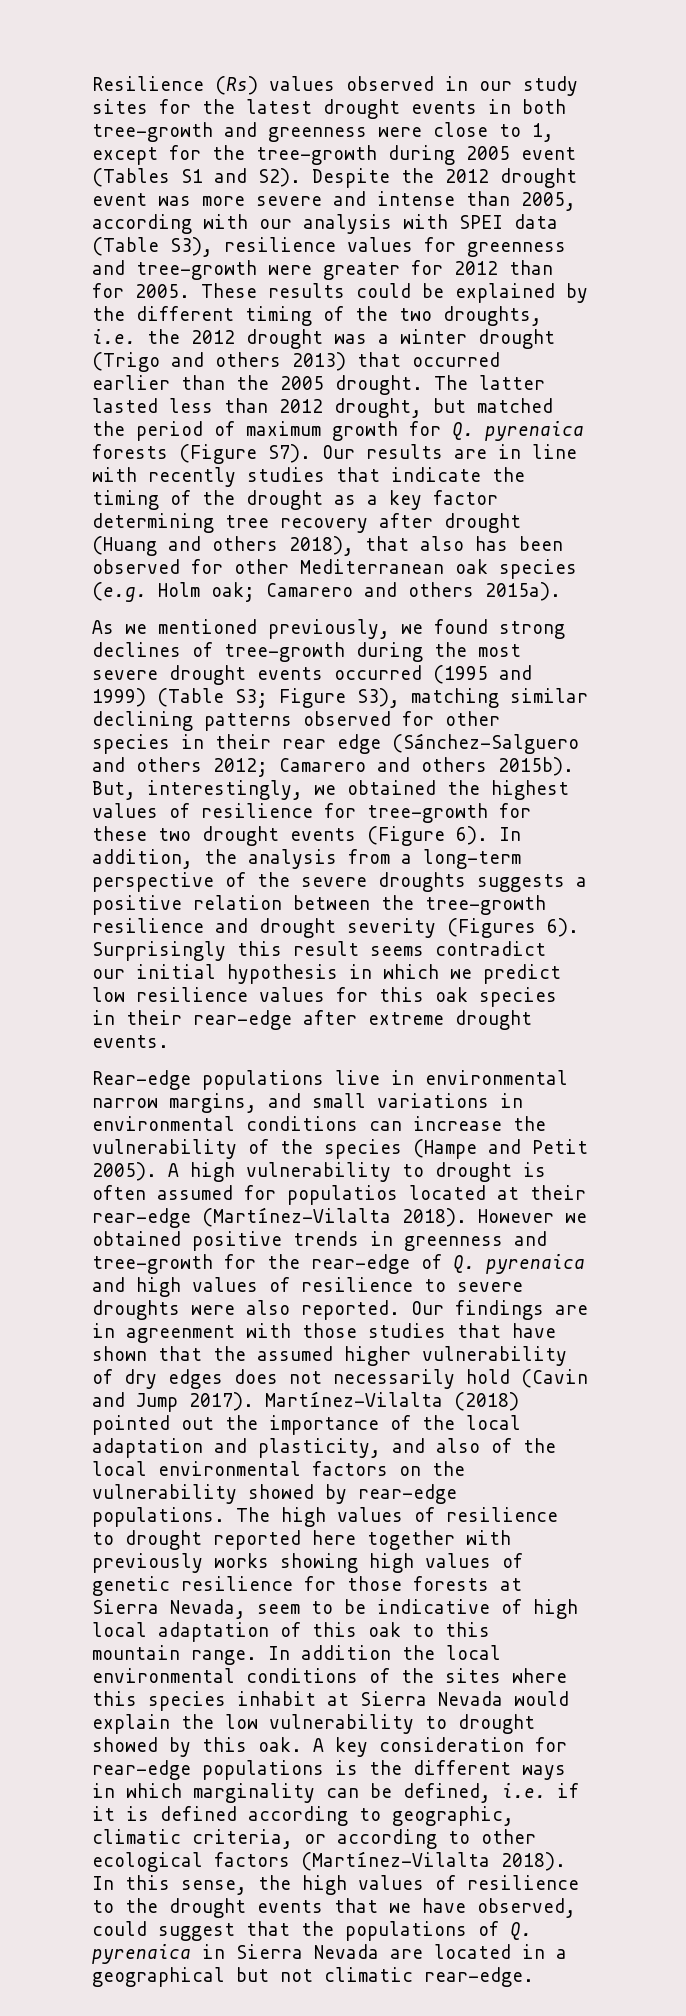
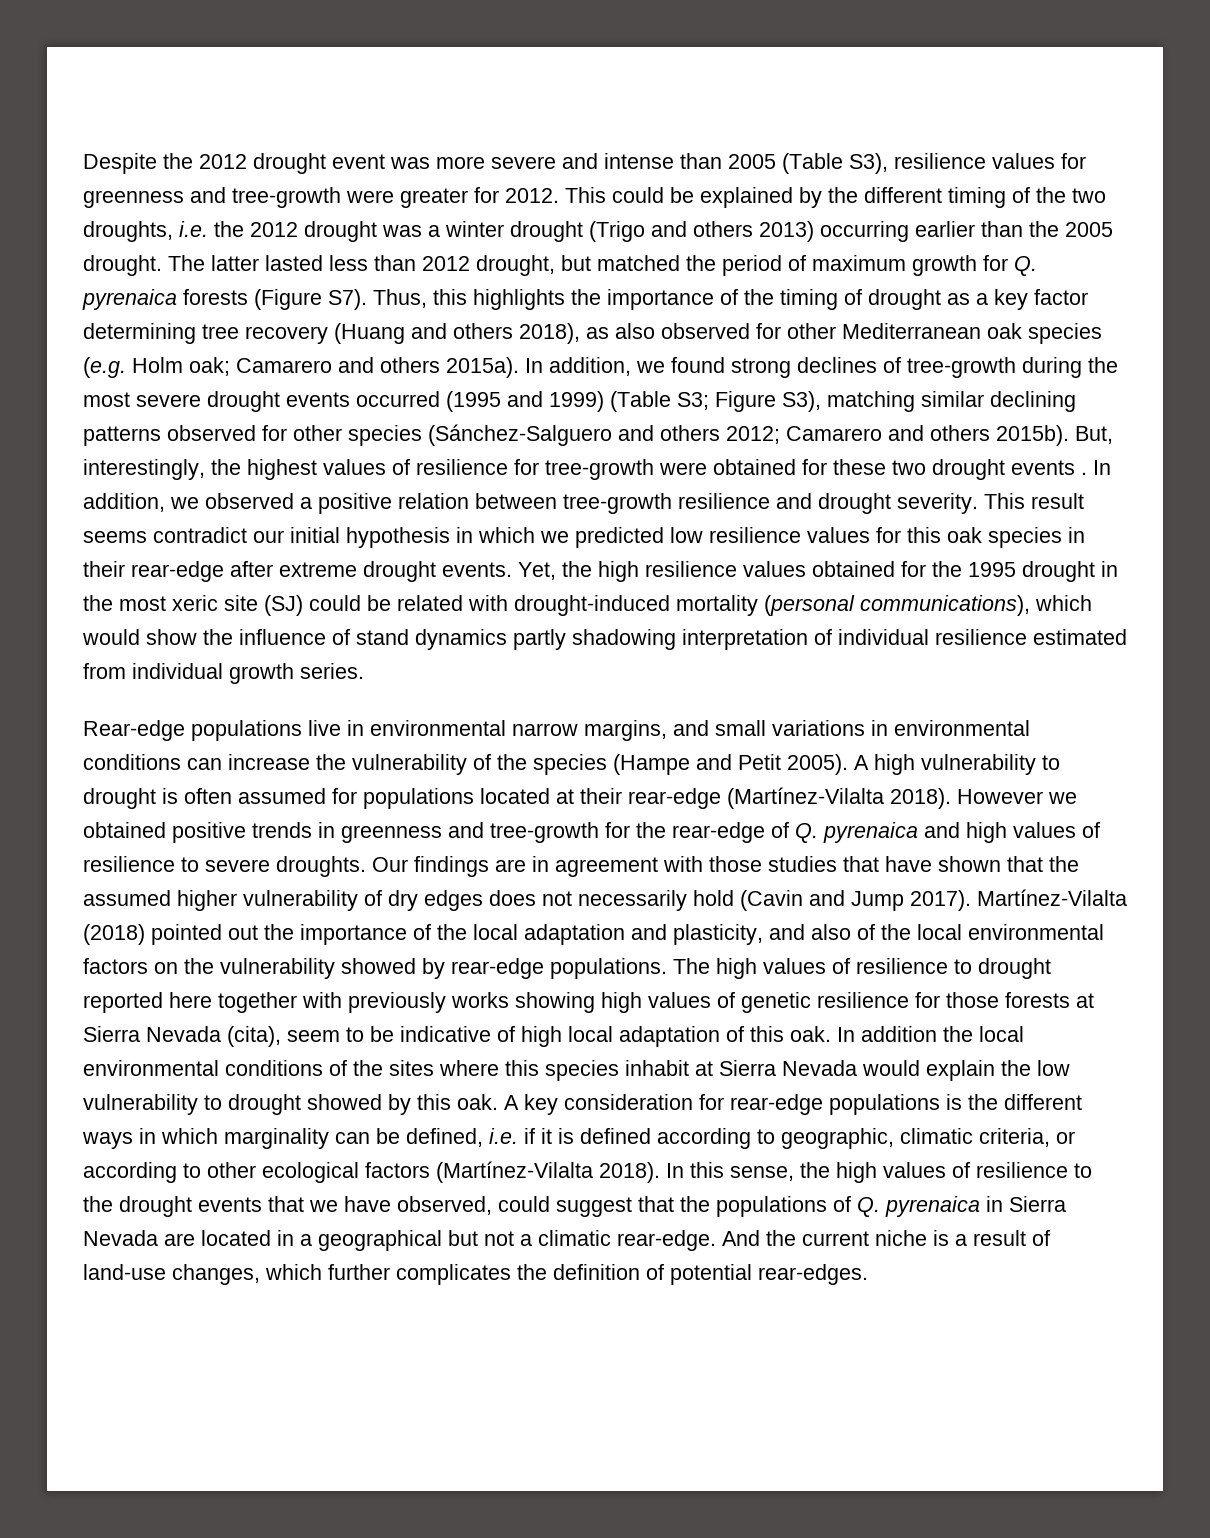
- Resilience (Rs) values observed in our study sites for the latest drought events in both tree-growth and greenness were close to 1, except for the tree-growth during 2005 event (Tables S1 and S2). Despite the 2012 drought event was more severe and intense than 2005, according with our analysis with SPEI data (Table S3), resilience values for greenness and tree-growth were greater for 2012 than for 2005. These results could be explained by the different timing of the two droughts, i.e. the 2012 drought was a winter drought (Trigo and others 2013) that occurred earlier than the 2005 drought.
+ Despite the 2012 drought event was more severe and intense than 2005 (Table S3), resilience values for greenness and tree-growth were greater for 2012. This could be explained by the different timing of the two droughts, i.e. the 2012 drought was a winter drought (Trigo and others 2013) occurring earlier than the 2005 drought.
- The latter lasted less than 2012 drought, but matched the period of maximum growth for Q. pyrenaica forests (Figure S7). Our results are in line with recently studies that indicate the timing of the drought as a key factor determining tree recovery after drought (Huang and others 2018), that also has been observed for other Mediterranean oak species (e.g. Holm oak;
+ The latter lasted less than 2012 drought, but matched the period of maximum growth for Q. pyrenaica forests (Figure S7). Thus, this highlights the importance of the timing of drought as a key factor determining tree recovery (Huang and others 2018), as also observed for other Mediterranean oak species (e.g. Holm oak;
- Camarero and others 2015a).
- As we mentioned previously, we found strong declines of tree-growth during the most severe drought events occurred (1995 and 1999) (Table S3;
+ Camarero and others 2015a). In addition, we found strong declines of tree-growth during the most severe drought events occurred (1995 and 1999) (Table S3;
- Figure S3), matching similar declining patterns observed for other species in their rear edge (Sánchez-Salguero and others 2012;
+ Figure S3), matching similar declining patterns observed for other species (Sánchez-Salguero and others 2012;
- But, interestingly, we obtained the highest values of resilience for tree-growth for these two drought events (Figure 6). In addition, the analysis from a long-term perspective of the severe droughts suggests a positive relation between the tree-growth resilience and drought severity (Figures 6). Surprisingly this result seems contradict our initial hypothesis in which we predict low resilience values for this oak species in their rear-edge after extreme drought events.
+ But, interestingly, the highest values of resilience for tree-growth were obtained for these two drought events . In addition, we observed a positive relation between tree-growth resilience and drought severity. This result seems contradict our initial hypothesis in which we predicted low resilience values for this oak species in their rear-edge after extreme drought events. Yet, the high resilience values obtained for the 1995 drought in the most xeric site (SJ) could be related with drought-induced mortality (personal communications), which would show the influence of stand dynamics partly shadowing interpretation of individual resilience estimated from individual growth series.
- A high vulnerability to drought is often assumed for populatios located at their rear-edge (Martínez-Vilalta 2018).
+ A high vulnerability to drought is often assumed for populations located at their rear-edge (Martínez-Vilalta 2018).
- However we obtained positive trends in greenness and tree-growth for the rear-edge of Q. pyrenaica and high values of resilience to severe droughts were also reported.
+ However we obtained positive trends in greenness and tree-growth for the rear-edge of Q. pyrenaica and high values of resilience to severe droughts.
- Our findings are in agreenment with those studies that have shown that the assumed higher vulnerability of dry edges does not necessarily hold (Cavin and Jump 2017).
+ Our findings are in agreement with those studies that have shown that the assumed higher vulnerability of dry edges does not necessarily hold (Cavin and Jump 2017).
- The high values of resilience to drought reported here together with previously works showing high values of genetic resilience for those forests at Sierra Nevada, seem to be indicative of high local adaptation of this oak to this mountain range.
+ The high values of resilience to drought reported here together with previously works showing high values of genetic resilience for those forests at Sierra Nevada (cita), seem to be indicative of high local adaptation of this oak.
- In this sense, the high values of resilience to the drought events that we have observed, could suggest that the populations of Q. pyrenaica in Sierra Nevada are located in a geographical but not climatic rear-edge.
+ In this sense, the high values of resilience to the drought events that we have observed, could suggest that the populations of Q. pyrenaica in Sierra Nevada are located in a geographical but not a climatic rear-edge.
+ And the current niche is a result of land-use changes, which further complicates the definition of potential rear-edges.

